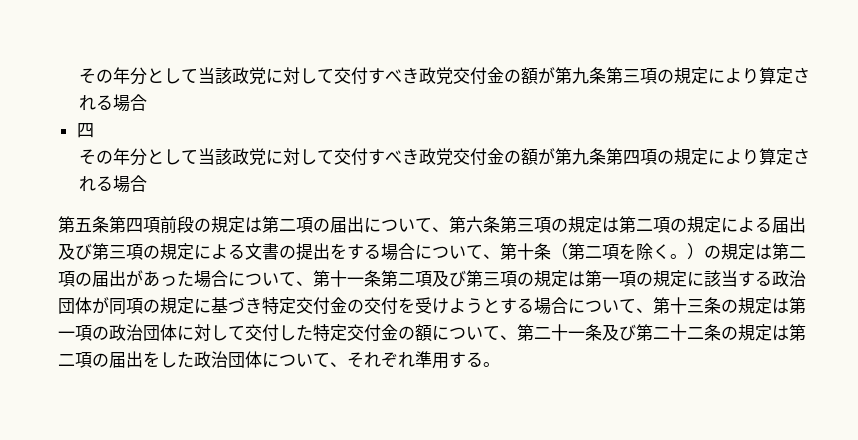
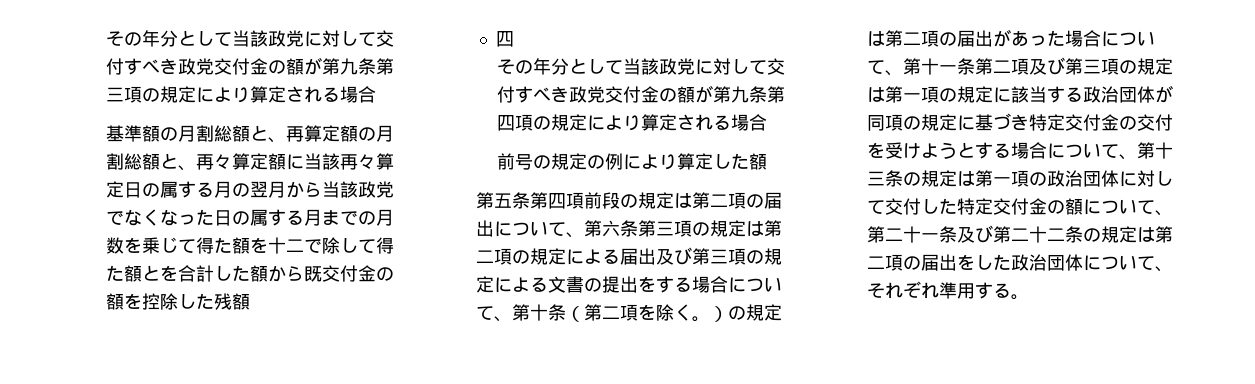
+ 基準額の月割総額と、再算定額の月割総額と、再々算定額に当該再々算定日の属する月の翌月から当該政党でなくなった日の属する月までの月数を乗じて得た額を十二で除して得た額とを合計した額から既交付金の額を控除した残額
+ 前号の規定の例により算定した額

